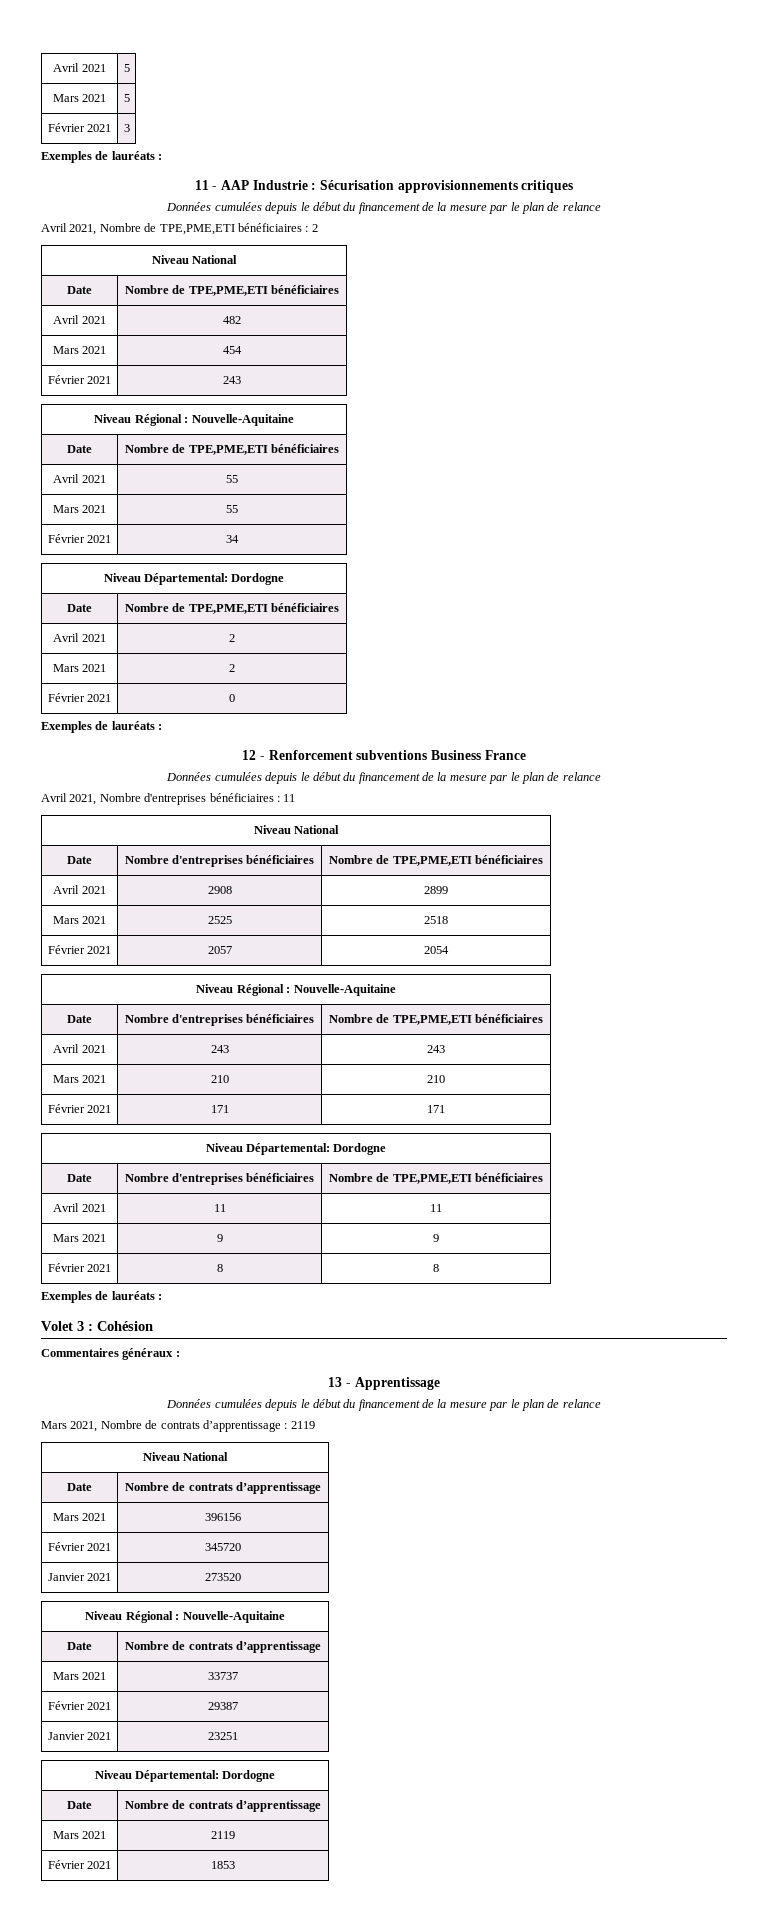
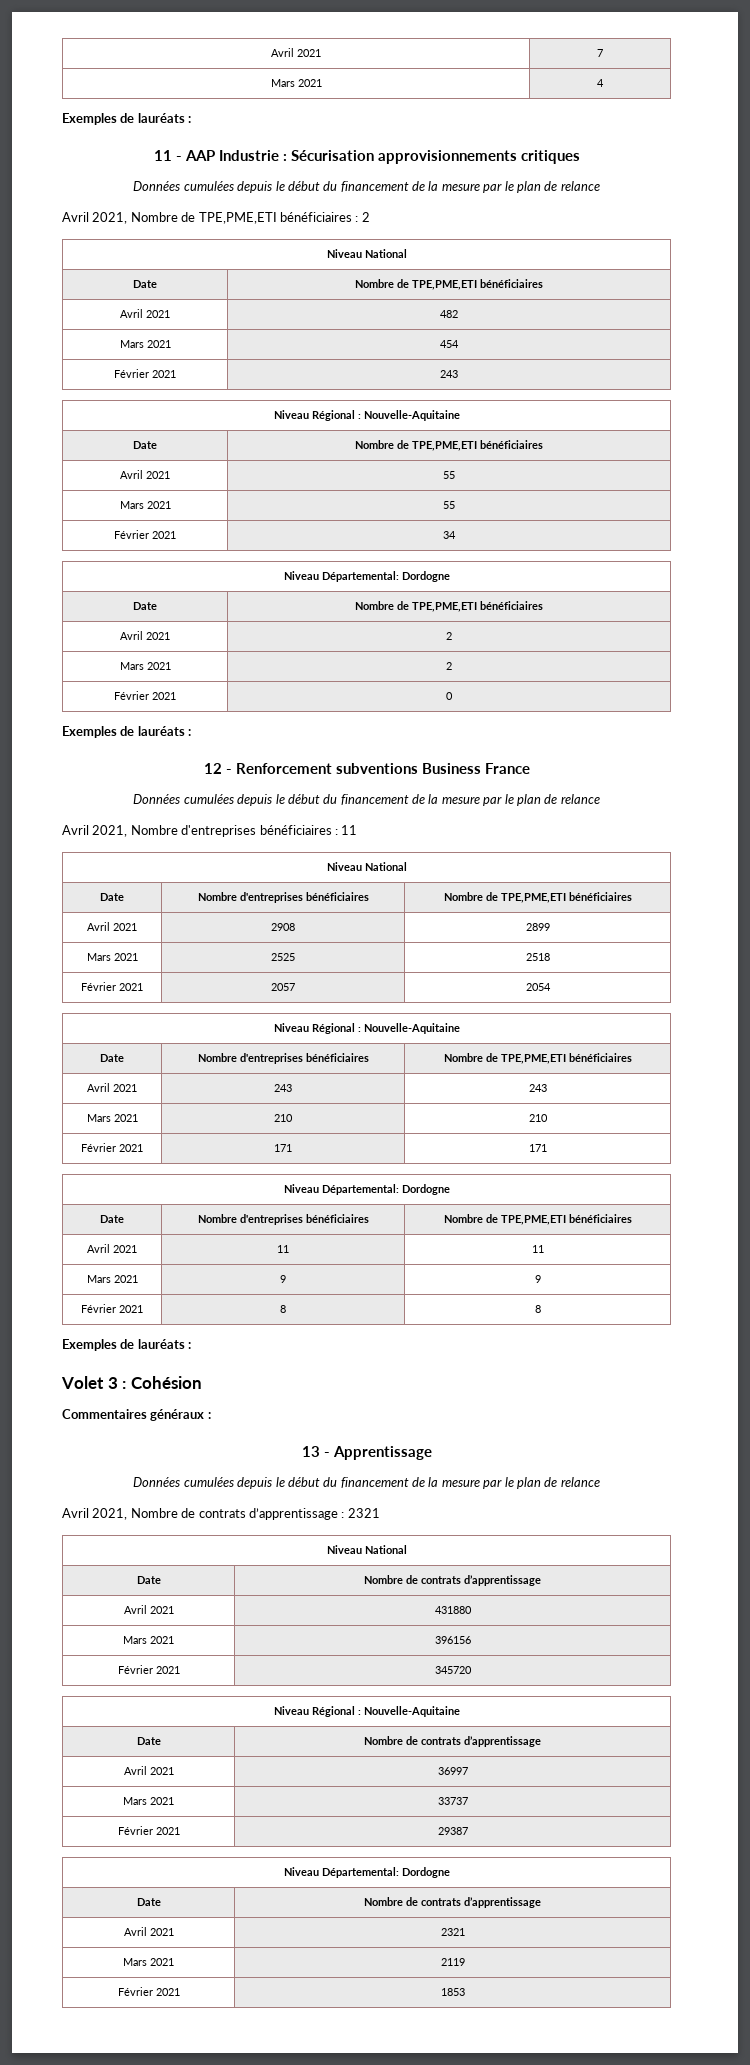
- Avril 2021 | 5
- Mars 2021 | 5
- Février 2021 | 3
+ Avril 2021 | 7
+ Mars 2021 | 4
- Mars 2021, Nombre de contrats d’apprentissage : 2119
+ Avril 2021, Nombre de contrats d’apprentissage : 2321
+ Avril 2021 | 431880
- Janvier 2021 | 273520
+ Avril 2021 | 36997
- Janvier 2021 | 23251
+ Avril 2021 | 2321

